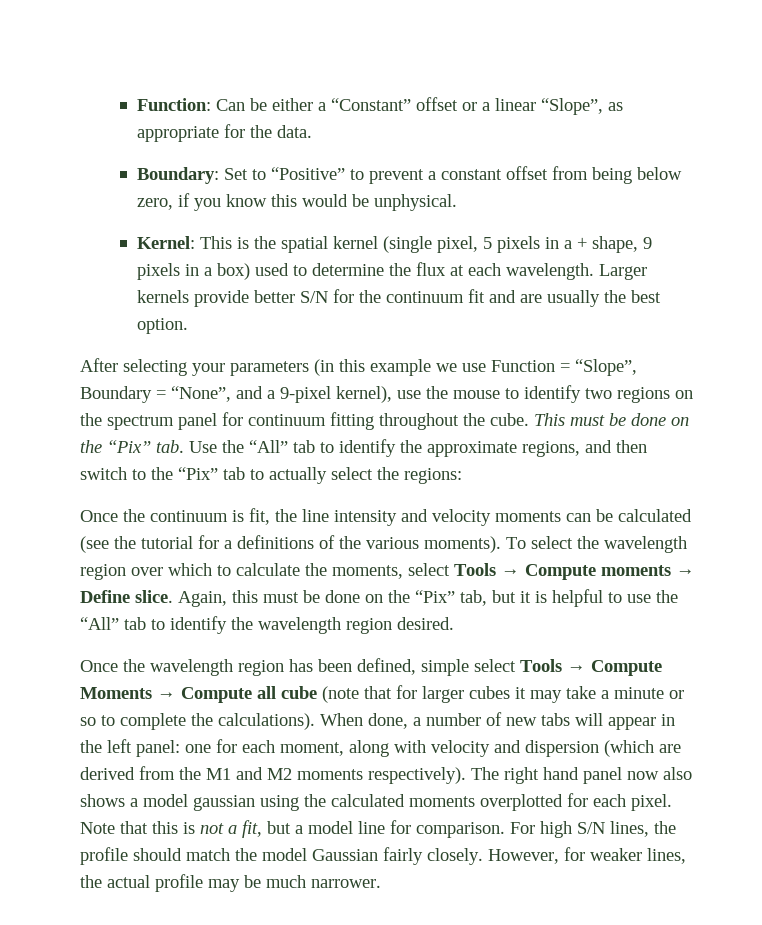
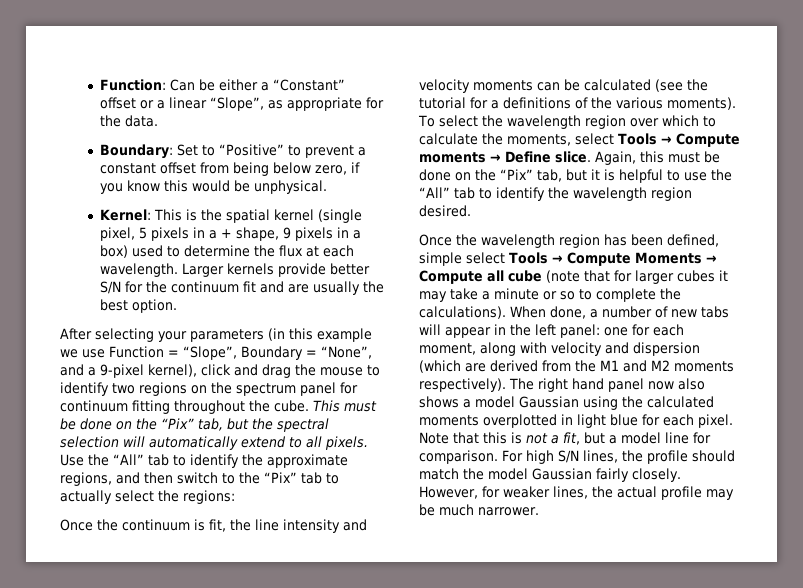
- After selecting your parameters (in this example we use Function = “Slope”, Boundary = “None”, and a 9-pixel kernel), use the mouse to identify two regions on the spectrum panel for continuum fitting throughout the cube.
+ After selecting your parameters (in this example we use Function = “Slope”, Boundary = “None”, and a 9-pixel kernel), click and drag the mouse to identify two regions on the spectrum panel for continuum fitting throughout the cube.
- This must be done on the “Pix” tab. Use the “All” tab to identify the approximate regions, and then switch to the “Pix” tab to actually select the regions:
+ This must be done on the “Pix” tab, but the spectral selection will automatically extend to all pixels. Use the “All” tab to identify the approximate regions, and then switch to the “Pix” tab to actually select the regions:
- The right hand panel now also shows a model gaussian using the calculated moments overplotted for each pixel.
+ The right hand panel now also shows a model Gaussian using the calculated moments overplotted in light blue for each pixel.

